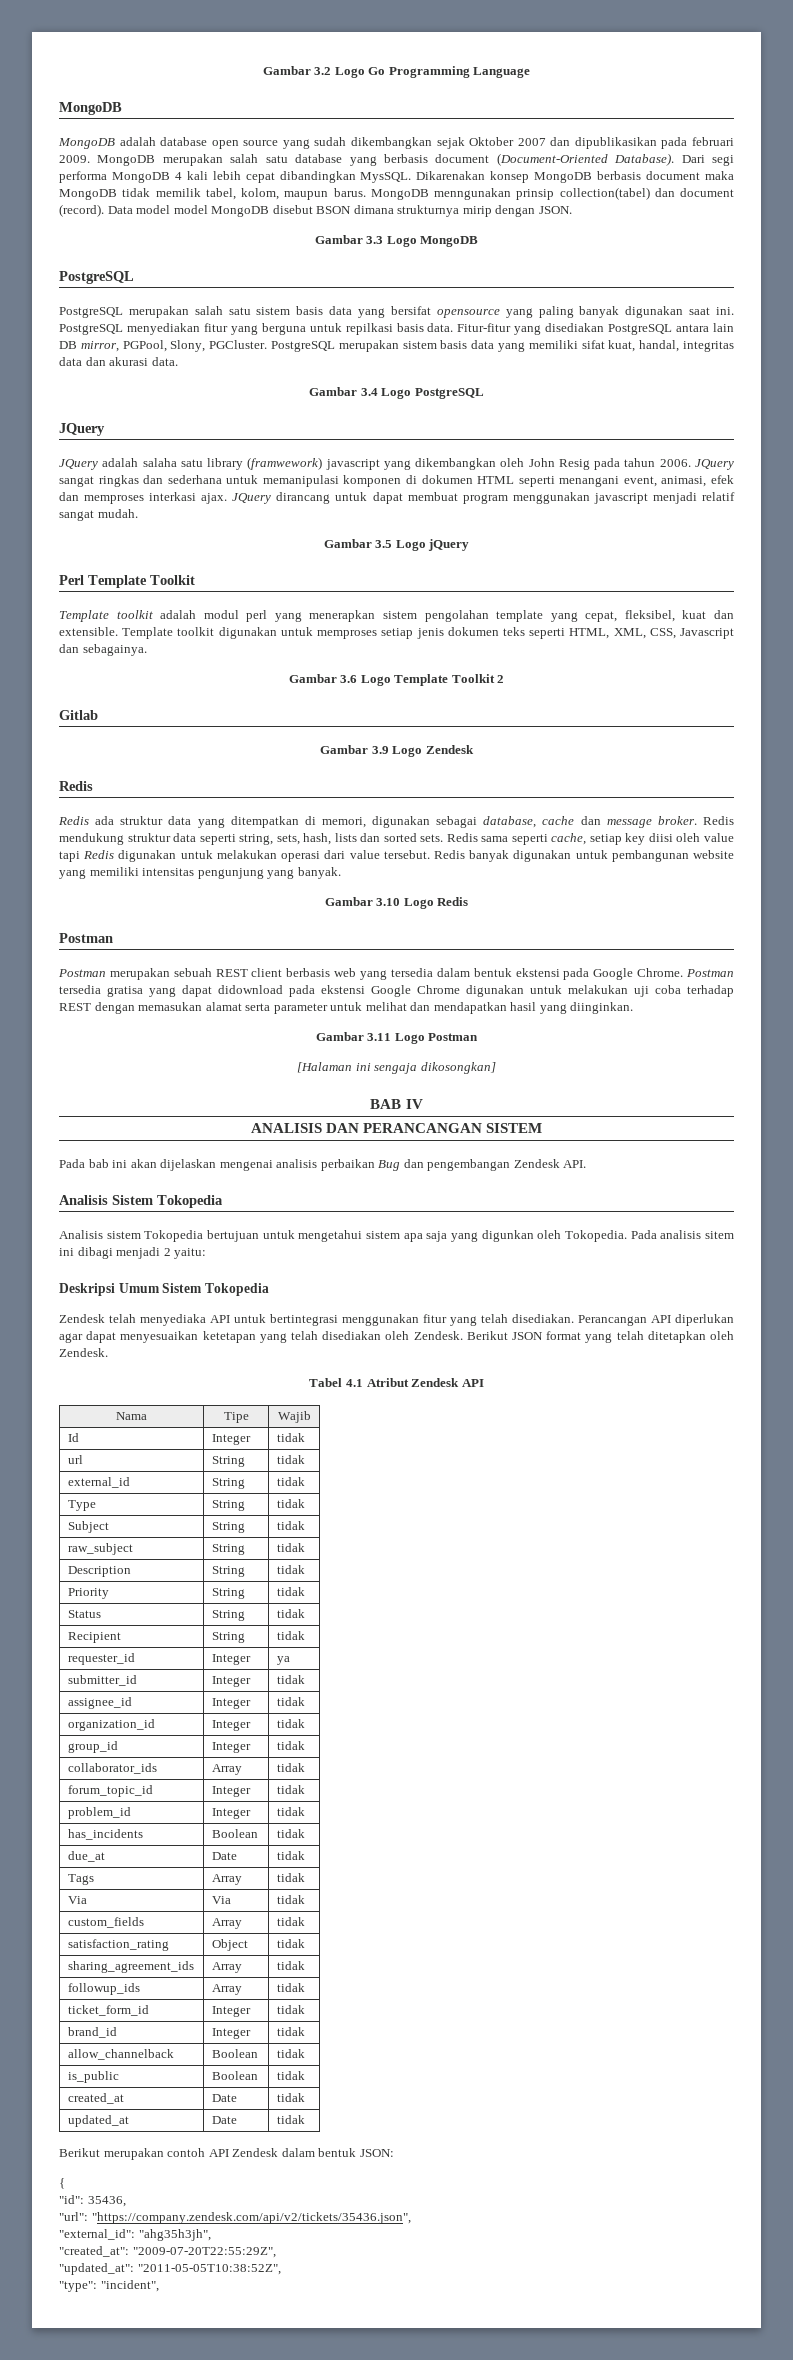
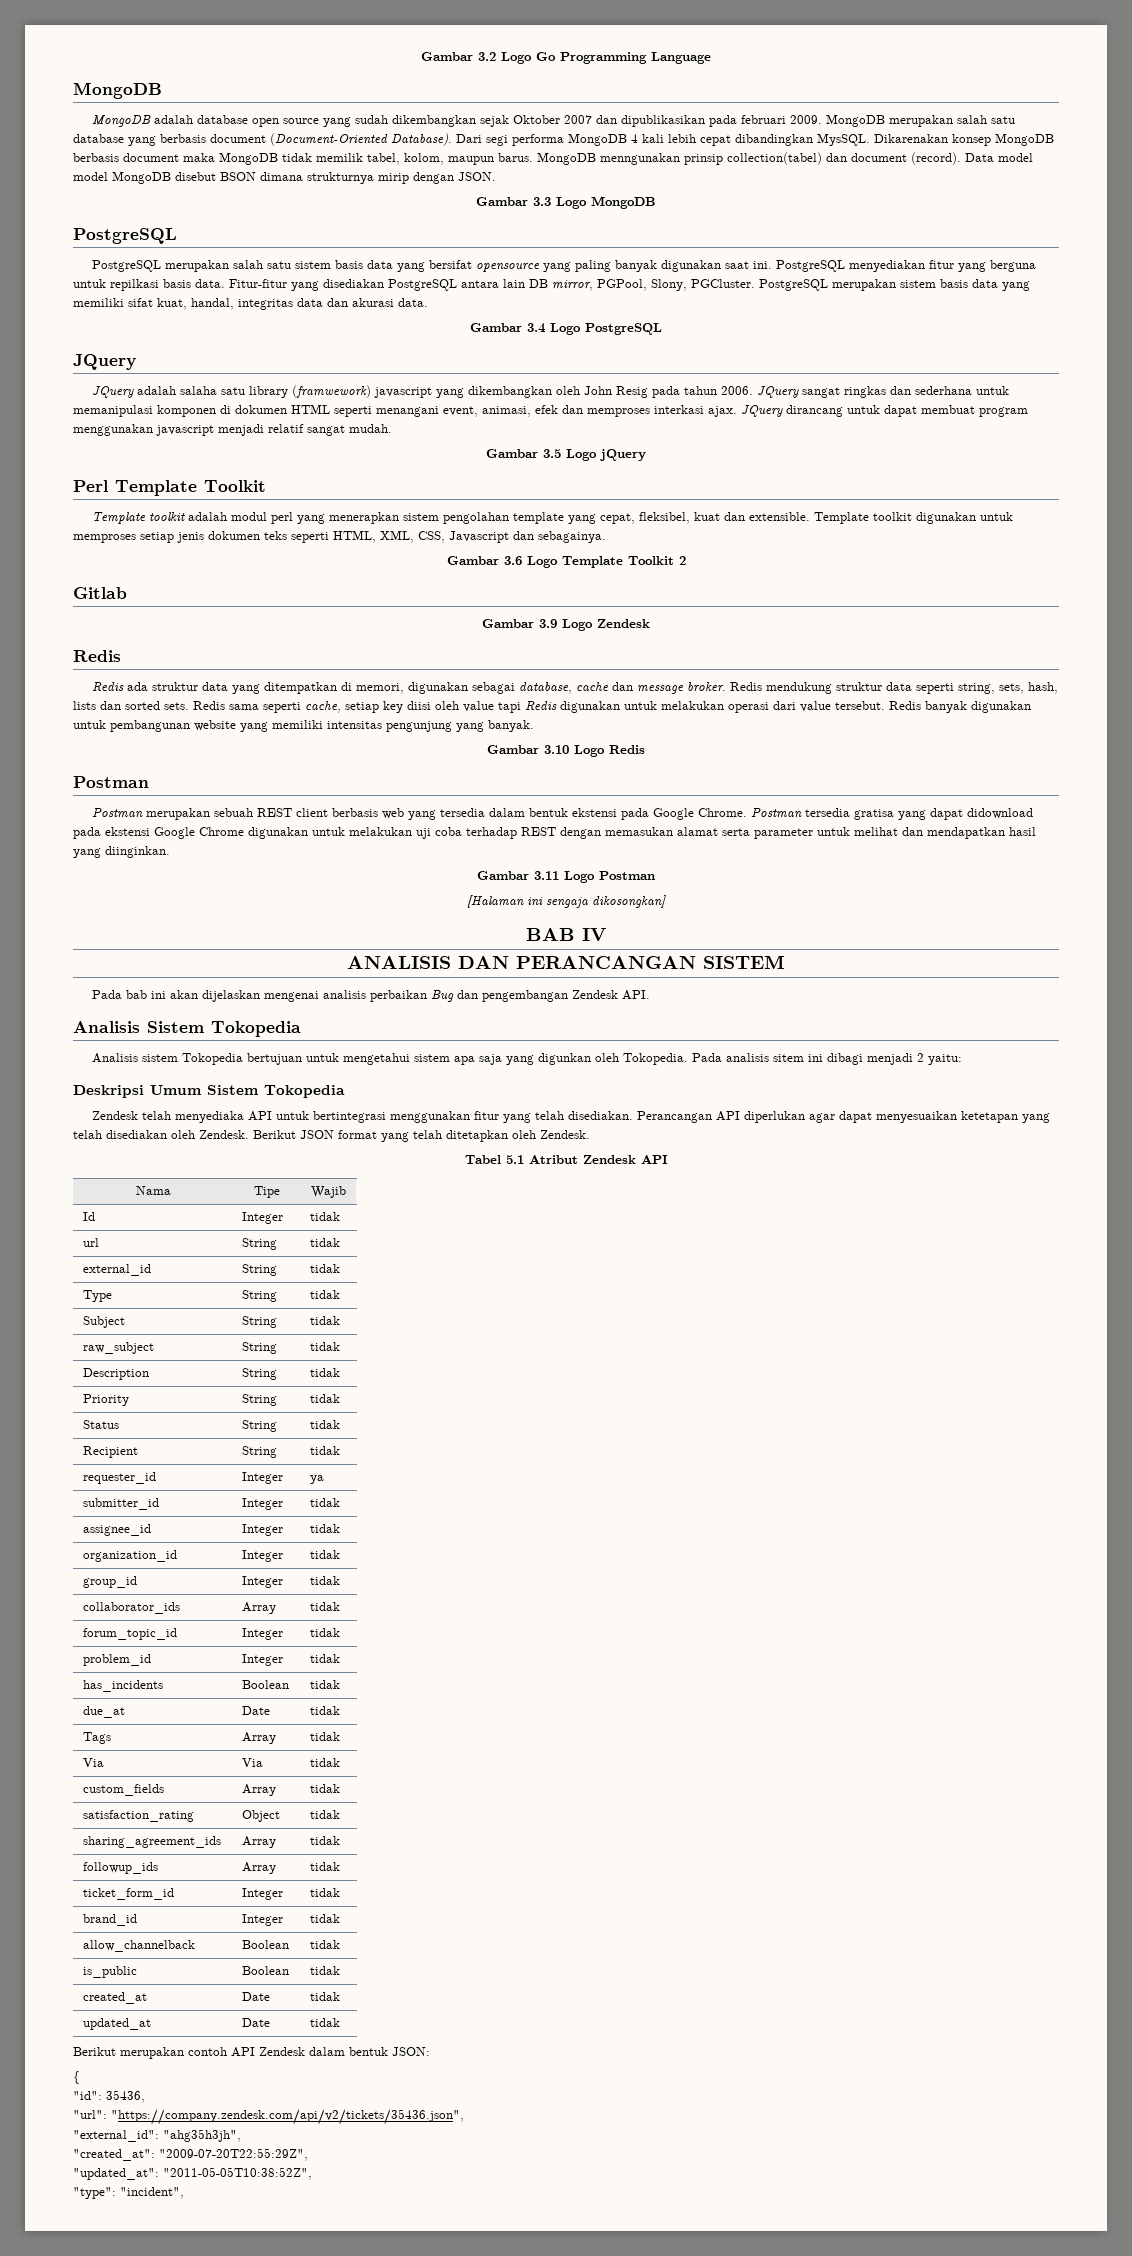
- Tabel 4.1 Atribut Zendesk API
+ Tabel 5.1 Atribut Zendesk API

